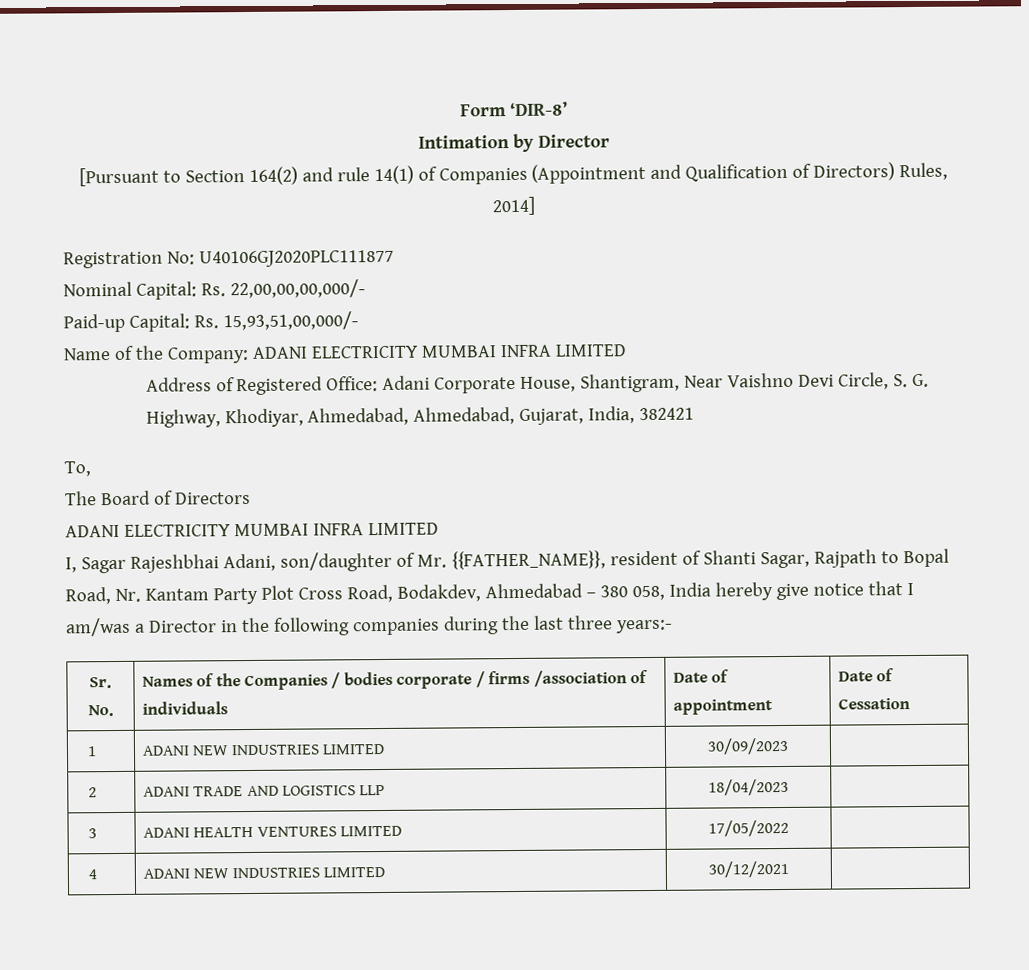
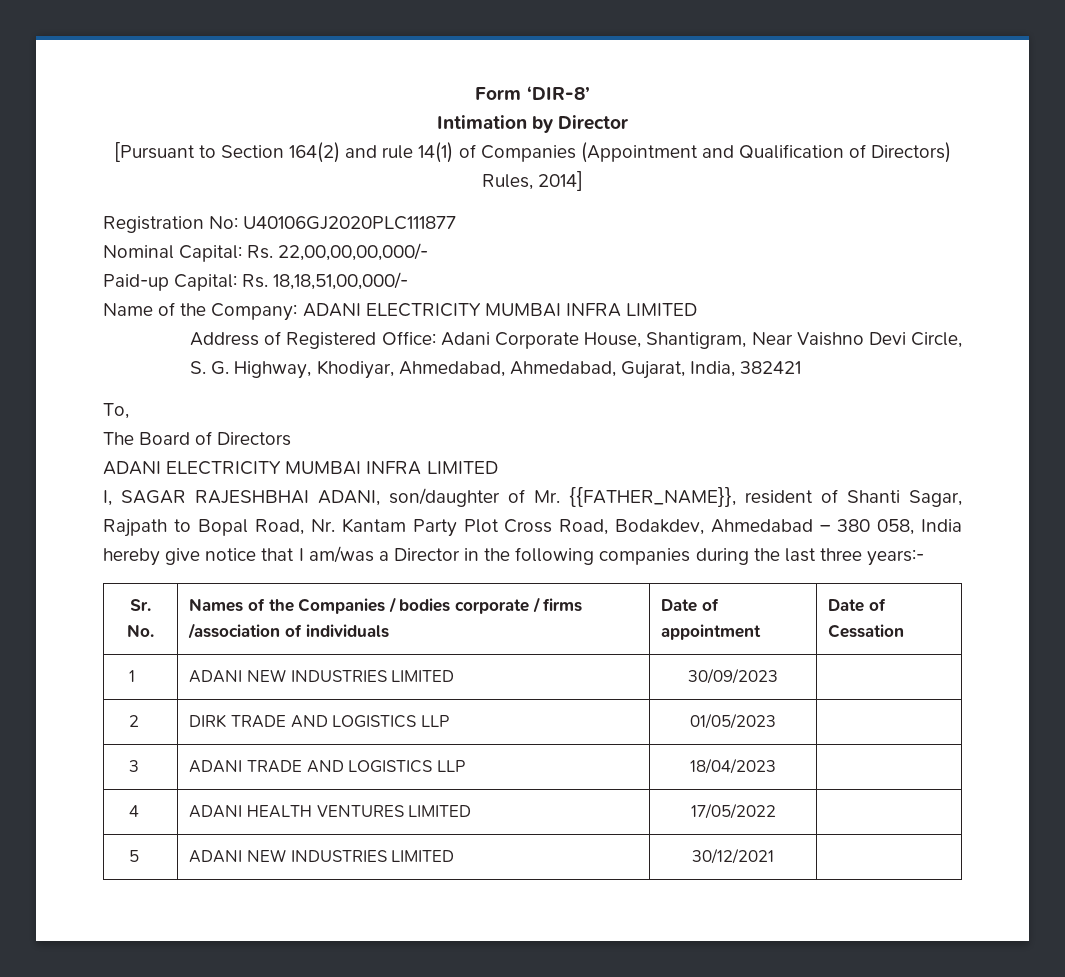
- Paid-up Capital: Rs. 15,93,51,00,000/-
+ Paid-up Capital: Rs. 18,18,51,00,000/-
- I, Sagar Rajeshbhai Adani, son/daughter of Mr. {{FATHER_NAME}}, resident of Shanti Sagar, Rajpath to Bopal Road, Nr. Kantam Party Plot Cross Road, Bodakdev, Ahmedabad – 380 058, India hereby give notice that I am/was a Director in the following companies during the last three years:-
+ I, SAGAR RAJESHBHAI ADANI, son/daughter of Mr. {{FATHER_NAME}}, resident of Shanti Sagar, Rajpath to Bopal Road, Nr. Kantam Party Plot Cross Road, Bodakdev, Ahmedabad – 380 058, India hereby give notice that I am/was a Director in the following companies during the last three years:-
- 2 | ADANI TRADE AND LOGISTICS LLP | 18/04/2023 |
+ 2 | DIRK TRADE AND LOGISTICS LLP | 01/05/2023 |
+ 3 | ADANI TRADE AND LOGISTICS LLP | 18/04/2023 |
- 3 | ADANI HEALTH VENTURES LIMITED | 17/05/2022 |
+ 4 | ADANI HEALTH VENTURES LIMITED | 17/05/2022 |
- 4 | ADANI NEW INDUSTRIES LIMITED | 30/12/2021 |
+ 5 | ADANI NEW INDUSTRIES LIMITED | 30/12/2021 |

